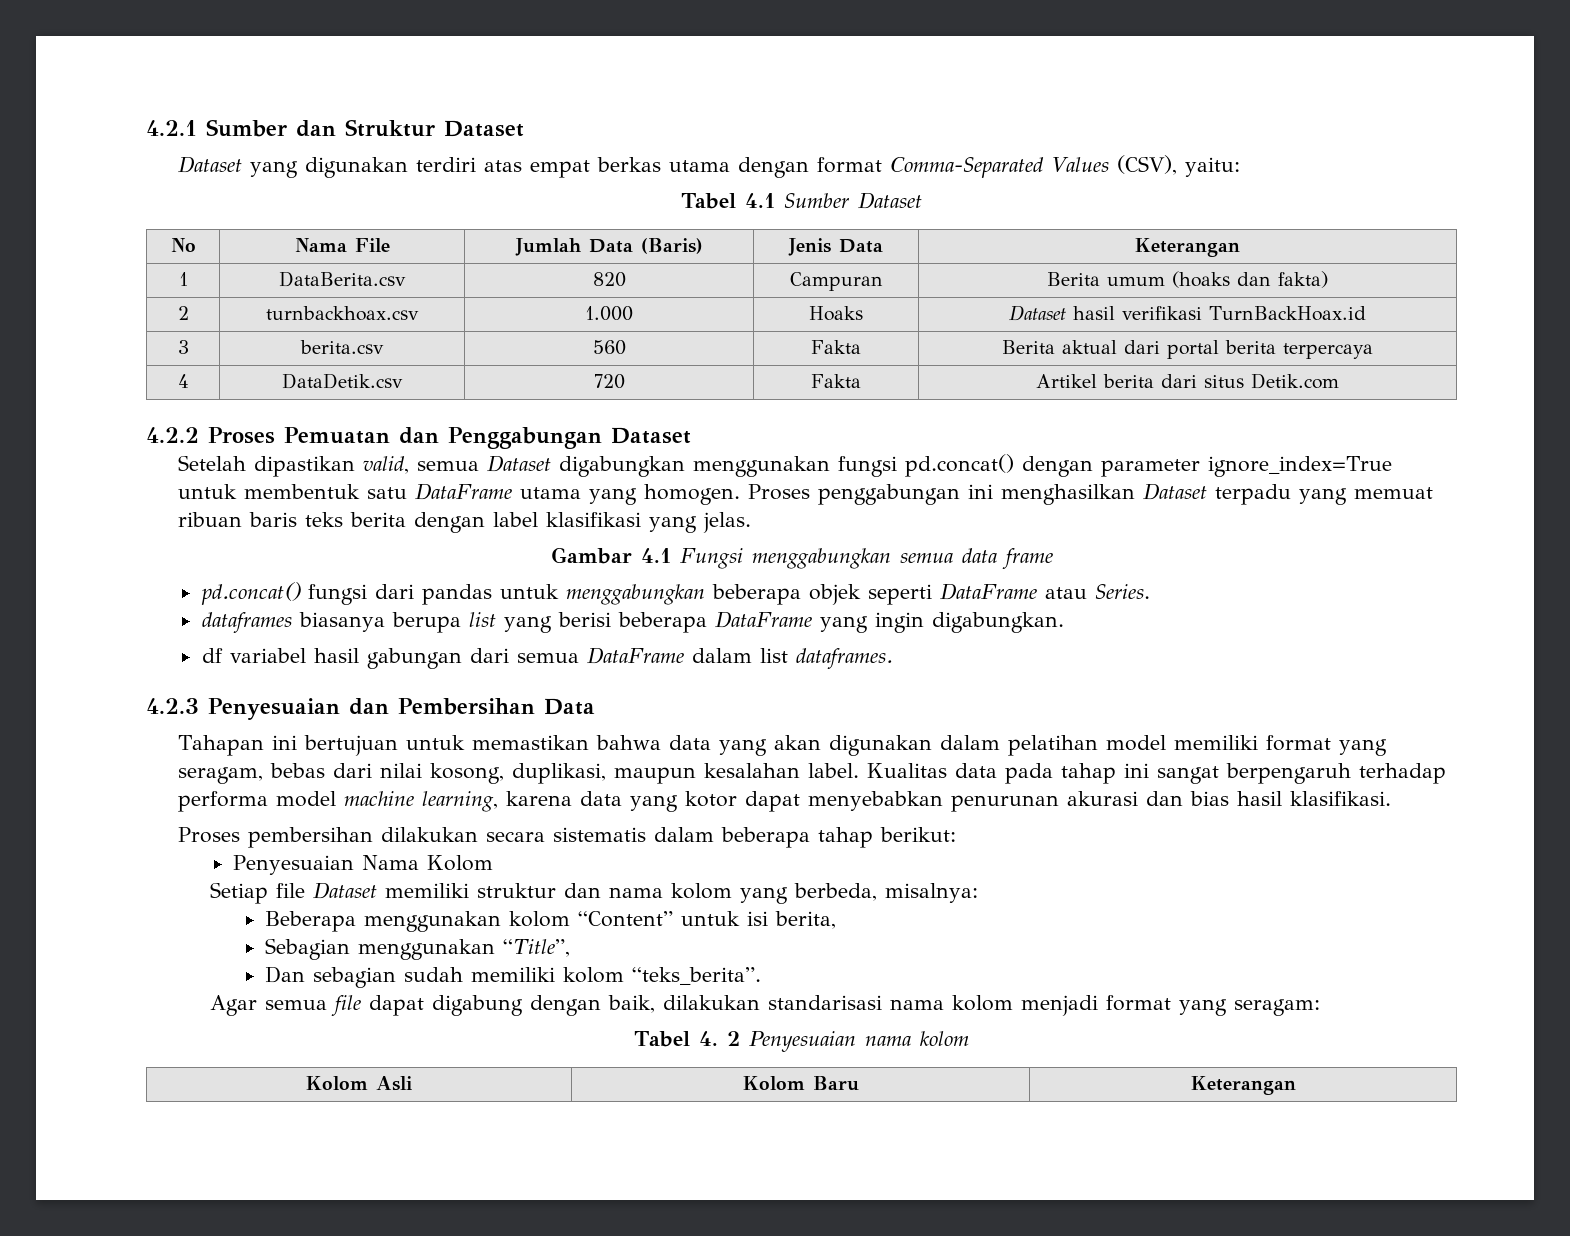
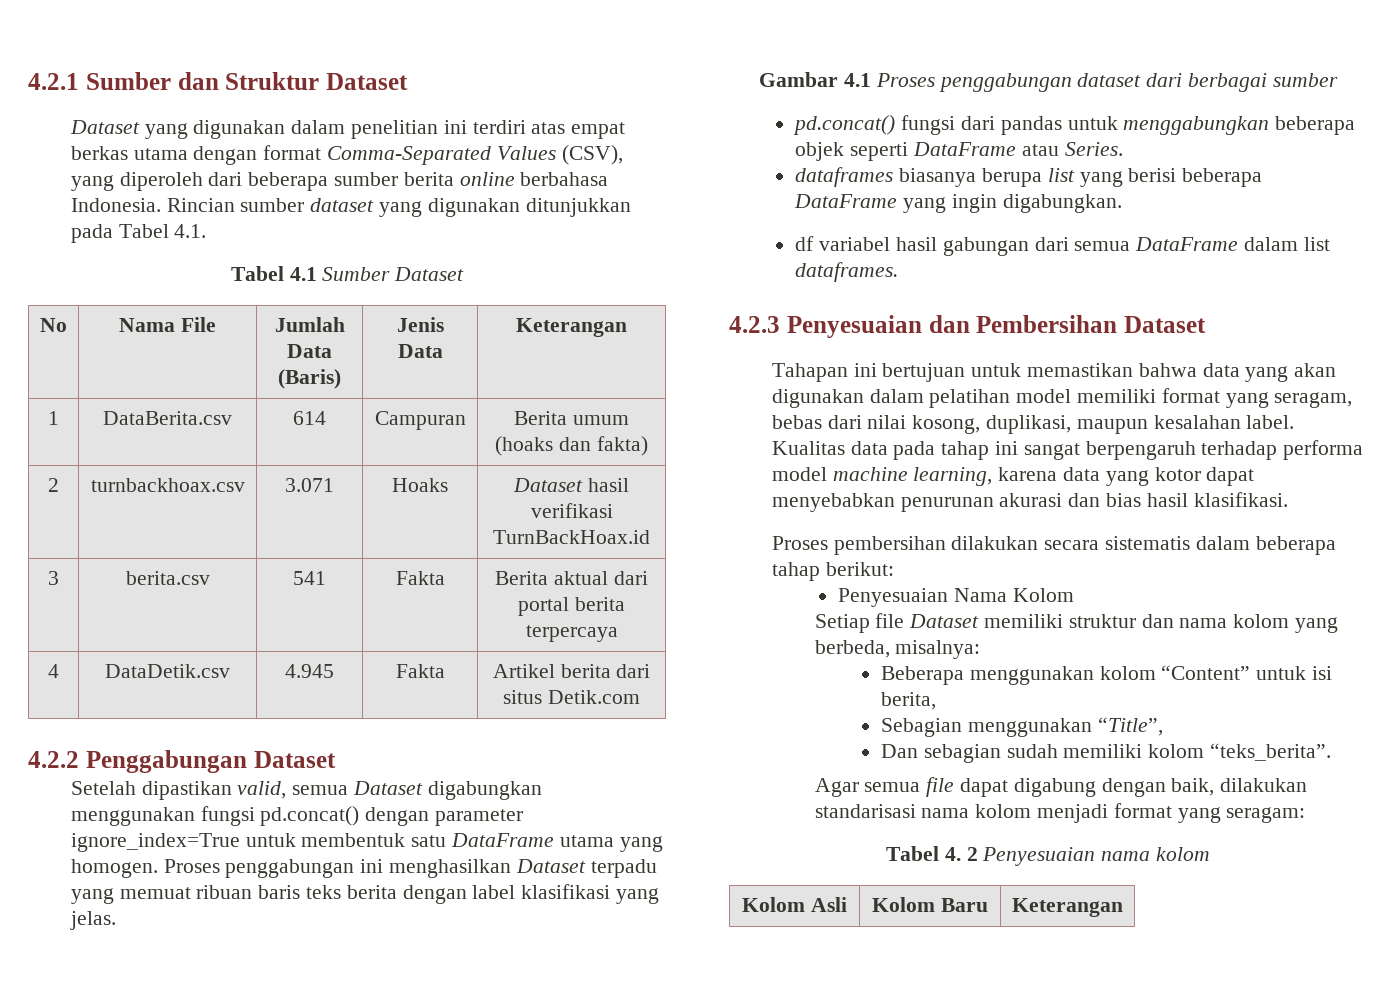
- Dataset yang digunakan terdiri atas empat berkas utama dengan format Comma-Separated Values (CSV), yaitu:
+ Dataset yang digunakan dalam penelitian ini terdiri atas empat berkas utama dengan format Comma-Separated Values (CSV), yang diperoleh dari beberapa sumber berita online berbahasa Indonesia. Rincian sumber dataset yang digunakan ditunjukkan pada Tabel 4.1.
- 1 | DataBerita.csv | 820 | Campuran | Berita umum (hoaks dan fakta)
+ 1 | DataBerita.csv | 614 | Campuran | Berita umum (hoaks dan fakta)
- 2 | turnbackhoax.csv | 1.000 | Hoaks | Dataset hasil verifikasi TurnBackHoax.id
+ 2 | turnbackhoax.csv | 3.071 | Hoaks | Dataset hasil verifikasi TurnBackHoax.id
- 3 | berita.csv | 560 | Fakta | Berita aktual dari portal berita terpercaya
+ 3 | berita.csv | 541 | Fakta | Berita aktual dari portal berita terpercaya
- 4 | DataDetik.csv | 720 | Fakta | Artikel berita dari situs Detik.com
+ 4 | DataDetik.csv | 4.945 | Fakta | Artikel berita dari situs Detik.com
- 4.2.2 Proses Pemuatan dan Penggabungan Dataset
+ 4.2.2 Penggabungan Dataset
- Gambar 4.1 Fungsi menggabungkan semua data frame
+ Gambar 4.1 Proses penggabungan dataset dari berbagai sumber
- 4.2.3 Penyesuaian dan Pembersihan Data
+ 4.2.3 Penyesuaian dan Pembersihan Dataset

